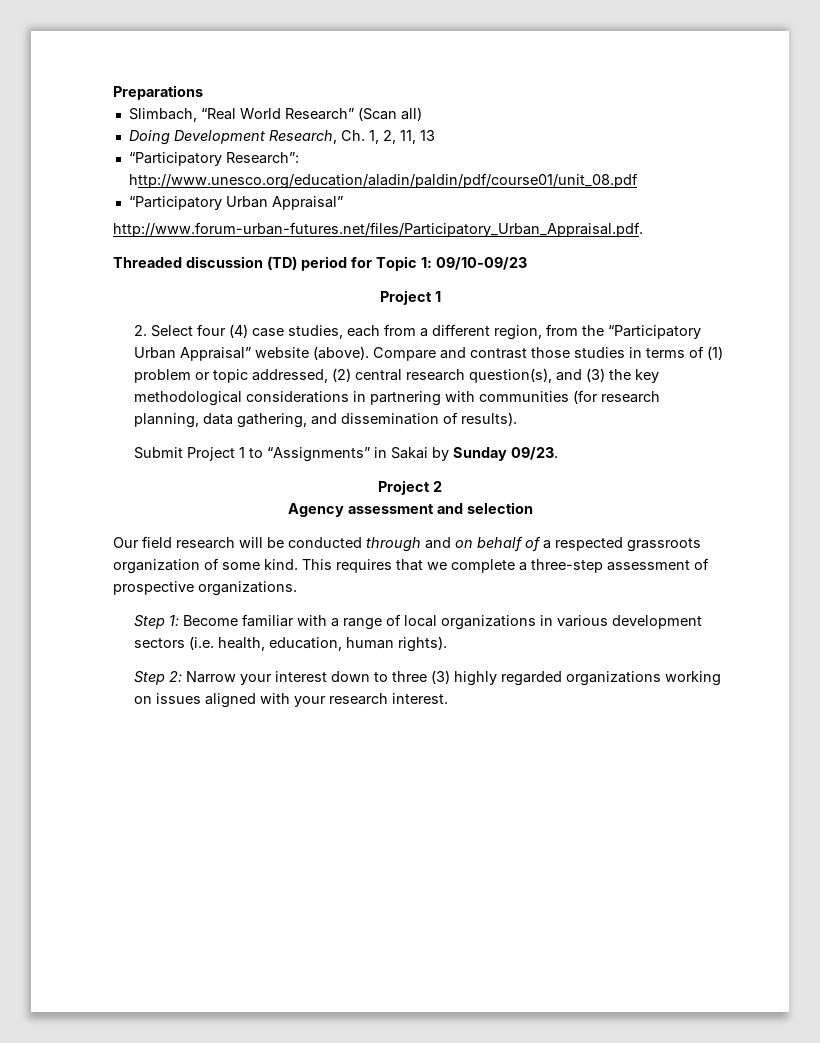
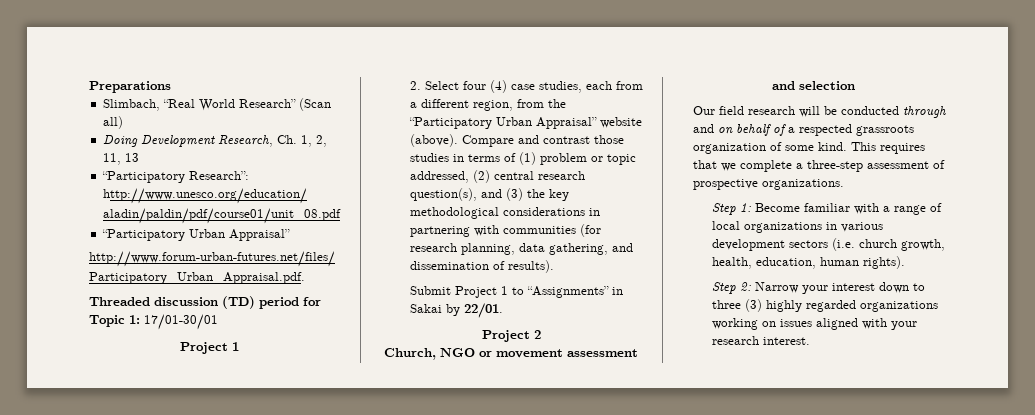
- Threaded discussion (TD) period for Topic 1: 09/10-09/23
+ Threaded discussion (TD) period for Topic 1: 17/01-30/01
- Submit Project 1 to “Assignments” in Sakai by Sunday 09/23.
+ Submit Project 1 to “Assignments” in Sakai by 22/01.
- Agency assessment and selection
+ Church, NGO or movement assessment and selection
- Step 1: Become familiar with a range of local organizations in various development sectors (i.e. health, education, human rights).
+ Step 1: Become familiar with a range of local organizations in various development sectors (i.e. church growth, health, education, human rights).

